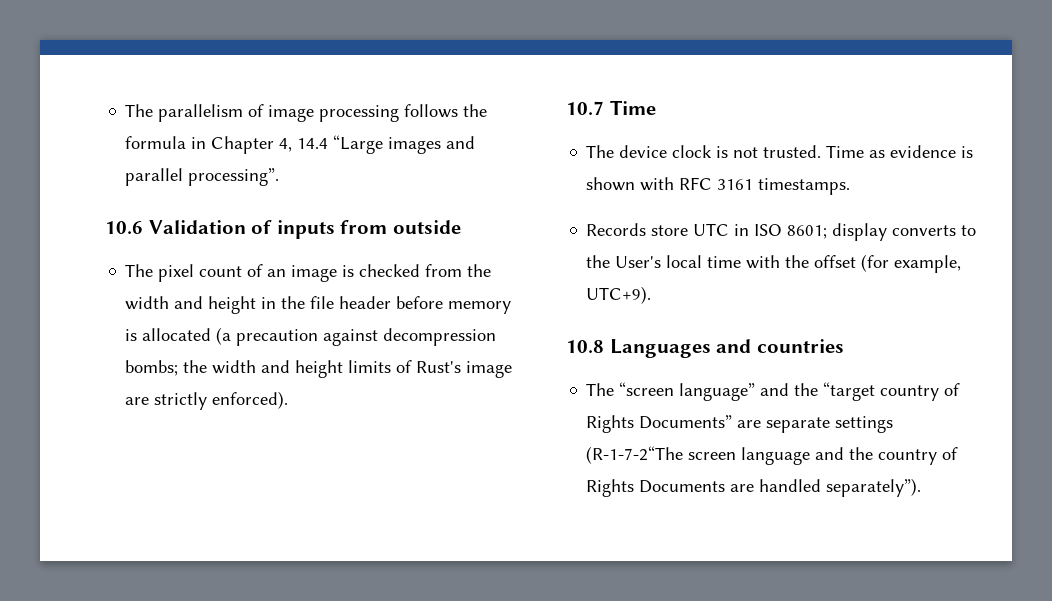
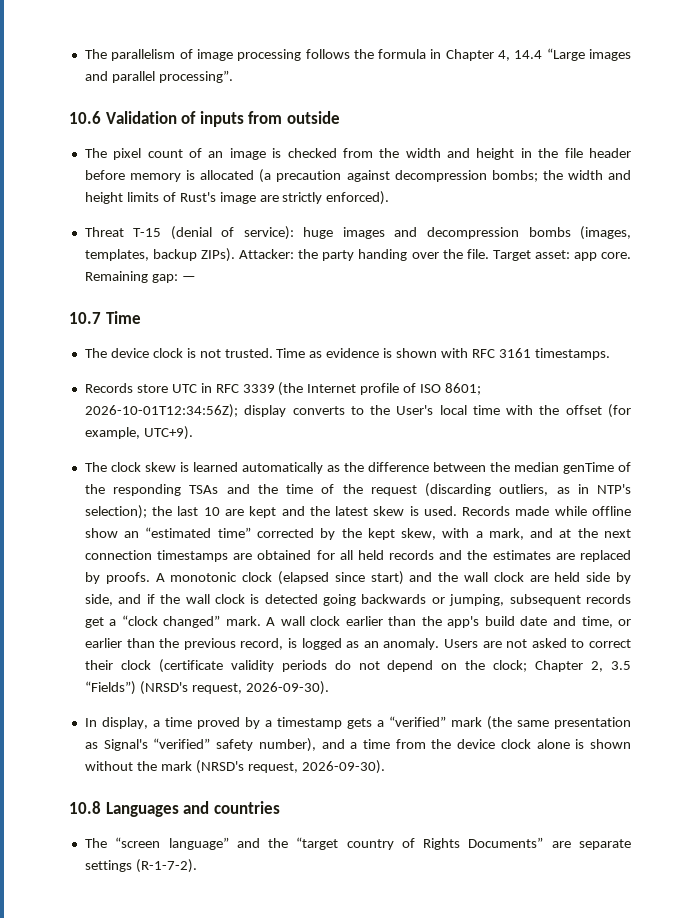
+ Threat T-15 (denial of service): huge images and decompression bombs (images, templates, backup ZIPs). Attacker: the party handing over the file. Target asset: app core. Remaining gap: —
- Records store UTC in ISO 8601; display converts to the User's local time with the offset (for example, UTC+9).
+ Records store UTC in RFC 3339 (the Internet profile of ISO 8601; 2026-10-01T12:34:56Z); display converts to the User's local time with the offset (for example, UTC+9).
+ The clock skew is learned automatically as the difference between the median genTime of the responding TSAs and the time of the request (discarding outliers, as in NTP's selection); the last 10 are kept and the latest skew is used. Records made while offline show an “estimated time” corrected by the kept skew, with a mark, and at the next connection timestamps are obtained for all held records and the estimates are replaced by proofs. A monotonic clock (elapsed since start) and the wall clock are held side by side, and if the wall clock is detected going backwards or jumping, subsequent records get a “clock changed” mark. A wall clock earlier than the app's build date and time, or earlier than the previous record, is logged as an anomaly. Users are not asked to correct their clock (certificate validity periods do not depend on the clock; Chapter 2, 3.5 “Fields”) (NRSD's request, 2026-09-30).
+ In display, a time proved by a timestamp gets a “verified” mark (the same presentation as Signal's “verified” safety number), and a time from the device clock alone is shown without the mark (NRSD's request, 2026-09-30).
- The “screen language” and the “target country of Rights Documents” are separate settings (R-1-7-2“The screen language and the country of Rights Documents are handled separately”).
+ The “screen language” and the “target country of Rights Documents” are separate settings (R-1-7-2).

